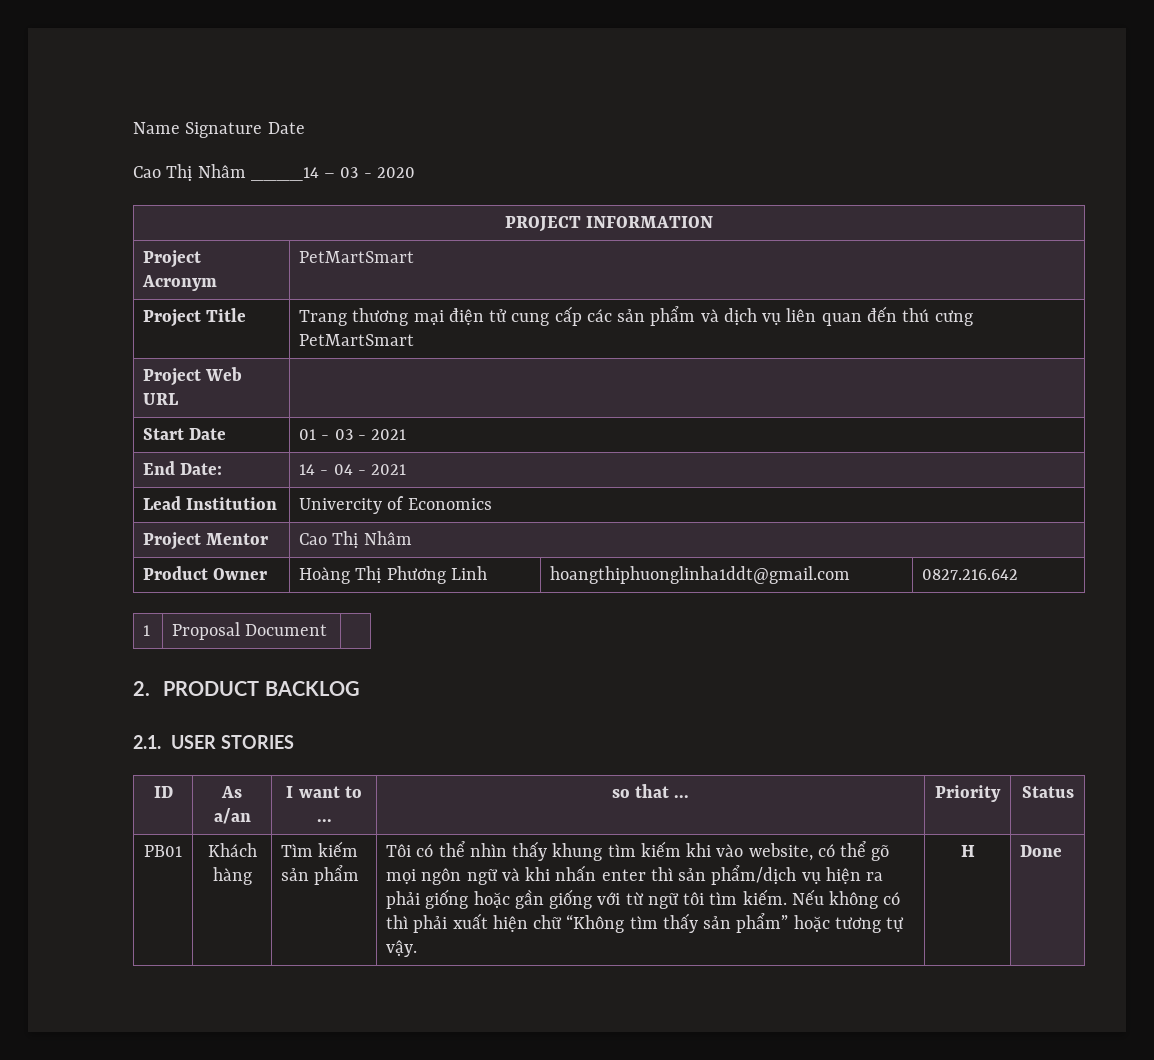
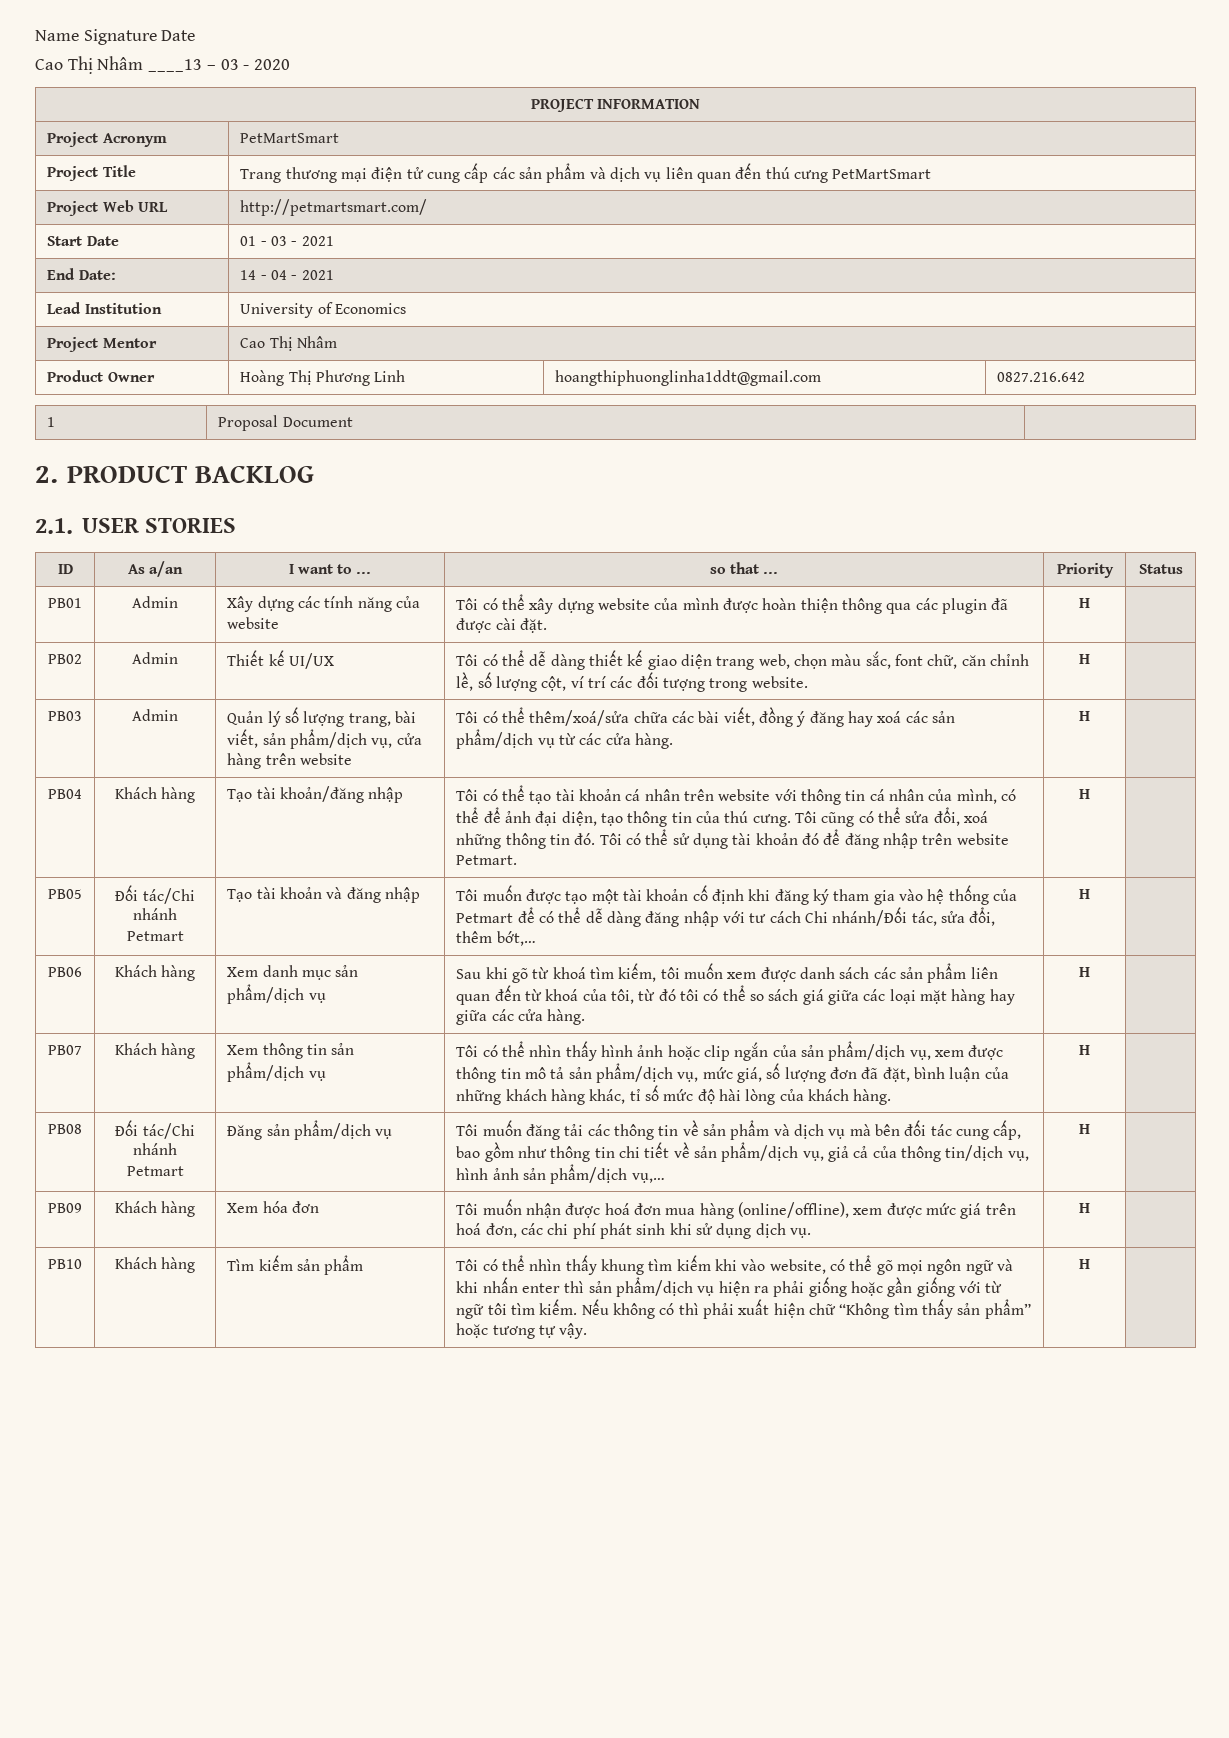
- Cao Thị Nhâm ____14 – 03 - 2020
+ Cao Thị Nhâm ____13 – 03 - 2020
- Project Web URL |
+ Project Web URL | http://petmartsmart.com/
- Lead Institution | Univercity of Economics
+ Lead Institution | University of Economics
+ Admin | Xây dựng các tính năng của website | Tôi có thể xây dựng website của mình được hoàn thiện thông qua các plugin đã được cài đặt. | H |
+ PB02 | Admin | Thiết kế UI/UX | Tôi có thể dễ dàng thiết kế giao diện trang web, chọn màu sắc, font chữ, căn chỉnh lề, số lượng cột, ví trí các đối tượng trong website. | H |
+ PB03 | Admin | Quản lý số lượng trang, bài viết, sản phẩm/dịch vụ, cửa hàng trên website | Tôi có thể thêm/xoá/sửa chữa các bài viết, đồng ý đăng hay xoá các sản phẩm/dịch vụ từ các cửa hàng. | H |
+ PB04 | Khách hàng | Tạo tài khoản/đăng nhập | Tôi có thể tạo tài khoản cá nhân trên website với thông tin cá nhân của mình, có thể để ảnh đại diện, tạo thông tin của thú cưng. Tôi cũng có thể sửa đổi, xoá những thông tin đó. Tôi có thể sử dụng tài khoản đó để đăng nhập trên website Petmart. | H |
+ PB05 | Đối tác/Chi nhánh Petmart | Tạo tài khoản và đăng nhập | Tôi muốn được tạo một tài khoản cố định khi đăng ký tham gia vào hệ thống của Petmart để có thể dễ dàng đăng nhập với tư cách Chi nhánh/Đối tác, sửa đổi, thêm bớt,… | H |
+ PB06 | Khách hàng | Xem danh mục sản phẩm/dịch vụ | Sau khi gõ từ khoá tìm kiếm, tôi muốn xem được danh sách các sản phẩm liên quan đến từ khoá của tôi, từ đó tôi có thể so sách giá giữa các loại mặt hàng hay giữa các cửa hàng. | H |
+ PB07 | Khách hàng | Xem thông tin sản phẩm/dịch vụ | Tôi có thể nhìn thấy hình ảnh hoặc clip ngắn của sản phẩm/dịch vụ, xem được thông tin mô tả sản phẩm/dịch vụ, mức giá, số lượng đơn đã đặt, bình luận của những khách hàng khác, tỉ số mức độ hài lòng của khách hàng. | H |
+ PB08 | Đối tác/Chi nhánh Petmart | Đăng sản phẩm/dịch vụ | Tôi muốn đăng tải các thông tin về sản phẩm và dịch vụ mà bên đối tác cung cấp, bao gồm như thông tin chi tiết về sản phẩm/dịch vụ, giả cả của thông tin/dịch vụ, hình ảnh sản phẩm/dịch vụ,… | H |
+ PB09 | Khách hàng | Xem hóa đơn | Tôi muốn nhận được hoá đơn mua hàng (online/offline), xem được mức giá trên hoá đơn, các chi phí phát sinh khi sử dụng dịch vụ. | H |
+ PB10
- Done

